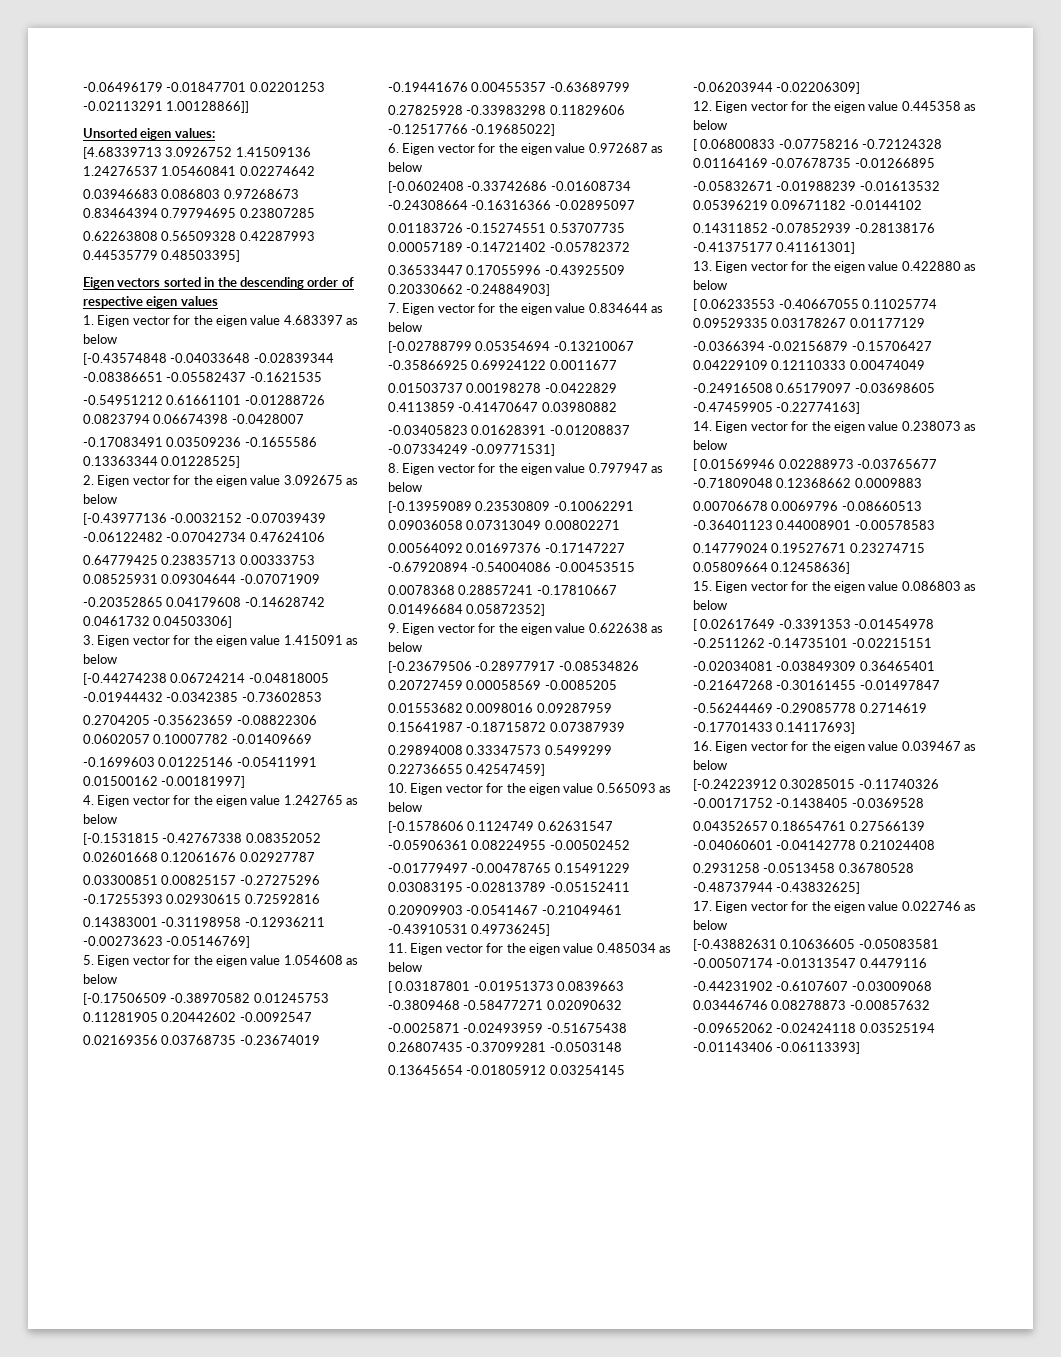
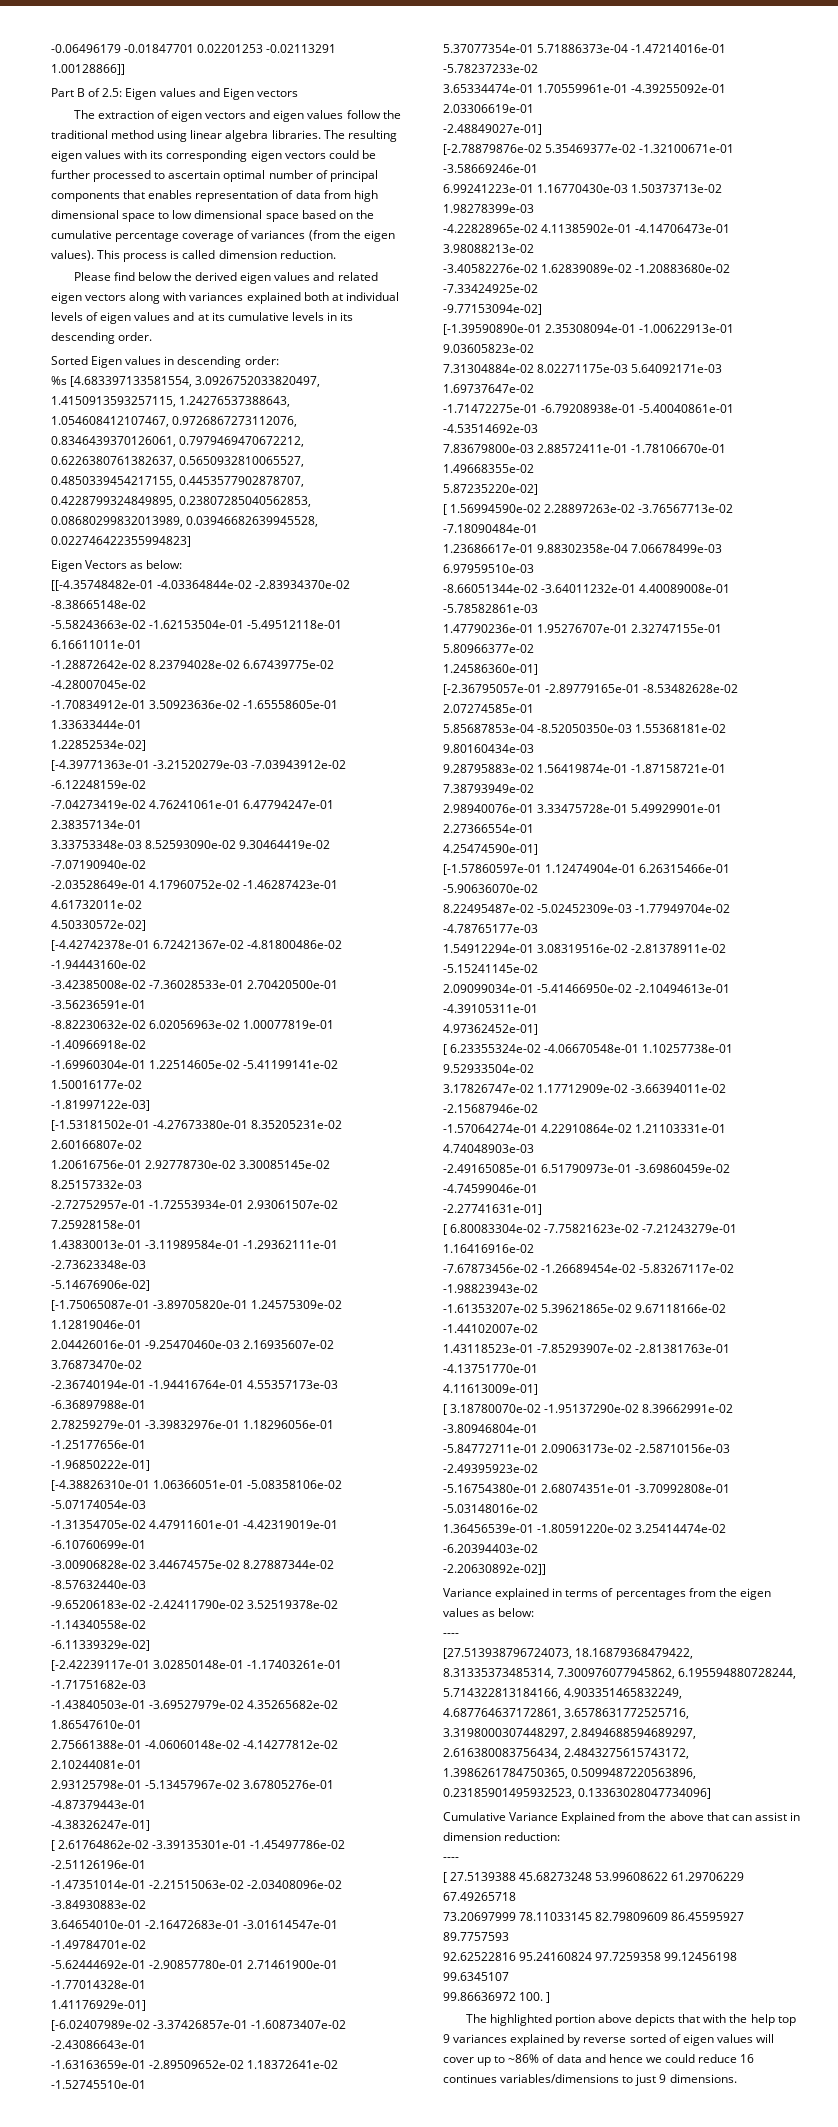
- Unsorted eigen values:
- [4.68339713 3.0926752 1.41509136 1.24276537 1.05460841 0.02274642
- 0.03946683 0.086803 0.97268673 0.83464394 0.79794695 0.23807285
- 0.62263808 0.56509328 0.42287993 0.44535779 0.48503395]
- Eigen vectors sorted in the descending order of respective eigen values
- 1. Eigen vector for the eigen value 4.683397 as below
- [-0.43574848 -0.04033648 -0.02839344 -0.08386651 -0.05582437 -0.1621535
- -0.54951212 0.61661101 -0.01288726 0.0823794 0.06674398 -0.0428007
- -0.17083491 0.03509236 -0.1655586 0.13363344 0.01228525]
- 2. Eigen vector for the eigen value 3.092675 as below
- [-0.43977136 -0.0032152 -0.07039439 -0.06122482 -0.07042734 0.47624106
- 0.64779425 0.23835713 0.00333753 0.08525931 0.09304644 -0.07071909
- -0.20352865 0.04179608 -0.14628742 0.0461732 0.04503306]
- 3. Eigen vector for the eigen value 1.415091 as below
- [-0.44274238 0.06724214 -0.04818005 -0.01944432 -0.0342385 -0.73602853
- 0.2704205 -0.35623659 -0.08822306 0.0602057 0.10007782 -0.01409669
- -0.1699603 0.01225146 -0.05411991 0.01500162 -0.00181997]
- 4. Eigen vector for the eigen value 1.242765 as below
- [-0.1531815 -0.42767338 0.08352052 0.02601668 0.12061676 0.02927787
- 0.03300851 0.00825157 -0.27275296 -0.17255393 0.02930615 0.72592816
- 0.14383001 -0.31198958 -0.12936211 -0.00273623 -0.05146769]
- 5. Eigen vector for the eigen value 1.054608 as below
- [-0.17506509 -0.38970582 0.01245753 0.11281905 0.20442602 -0.0092547
- 0.02169356 0.03768735 -0.23674019 -0.19441676 0.00455357 -0.63689799
- 0.27825928 -0.33983298 0.11829606 -0.12517766 -0.19685022]
- 6. Eigen vector for the eigen value 0.972687 as below
- [-0.0602408 -0.33742686 -0.01608734 -0.24308664 -0.16316366 -0.02895097
- 0.01183726 -0.15274551 0.53707735 0.00057189 -0.14721402 -0.05782372
- 0.36533447 0.17055996 -0.43925509 0.20330662 -0.24884903]
- 7. Eigen vector for the eigen value 0.834644 as below
- [-0.02788799 0.05354694 -0.13210067 -0.35866925 0.69924122 0.0011677
- 0.01503737 0.00198278 -0.0422829 0.4113859 -0.41470647 0.03980882
- -0.03405823 0.01628391 -0.01208837 -0.07334249 -0.09771531]
- 8. Eigen vector for the eigen value 0.797947 as below
- [-0.13959089 0.23530809 -0.10062291 0.09036058 0.07313049 0.00802271
- 0.00564092 0.01697376 -0.17147227 -0.67920894 -0.54004086 -0.00453515
- 0.0078368 0.28857241 -0.17810667 0.01496684 0.05872352]
- 9. Eigen vector for the eigen value 0.622638 as below
- [-0.23679506 -0.28977917 -0.08534826 0.20727459 0.00058569 -0.0085205
- 0.01553682 0.0098016 0.09287959 0.15641987 -0.18715872 0.07387939
- 0.29894008 0.33347573 0.5499299 0.22736655 0.42547459]
- 10. Eigen vector for the eigen value 0.565093 as below
- [-0.1578606 0.1124749 0.62631547 -0.05906361 0.08224955 -0.00502452
- -0.01779497 -0.00478765 0.15491229 0.03083195 -0.02813789 -0.05152411
- 0.20909903 -0.0541467 -0.21049461 -0.43910531 0.49736245]
- 11. Eigen vector for the eigen value 0.485034 as below
- [ 0.03187801 -0.01951373 0.0839663 -0.3809468 -0.58477271 0.02090632
- -0.0025871 -0.02493959 -0.51675438 0.26807435 -0.37099281 -0.0503148
- 0.13645654 -0.01805912 0.03254145 -0.06203944 -0.02206309]
- 12. Eigen vector for the eigen value 0.445358 as below
- [ 0.06800833 -0.07758216 -0.72124328 0.01164169 -0.07678735 -0.01266895
- -0.05832671 -0.01988239 -0.01613532 0.05396219 0.09671182 -0.0144102
- 0.14311852 -0.07852939 -0.28138176 -0.41375177 0.41161301]
- 13. Eigen vector for the eigen value 0.422880 as below
- [ 0.06233553 -0.40667055 0.11025774 0.09529335 0.03178267 0.01177129
- -0.0366394 -0.02156879 -0.15706427 0.04229109 0.12110333 0.00474049
- -0.24916508 0.65179097 -0.03698605 -0.47459905 -0.22774163]
- 14. Eigen vector for the eigen value 0.238073 as below
- [ 0.01569946 0.02288973 -0.03765677 -0.71809048 0.12368662 0.0009883
- 0.00706678 0.0069796 -0.08660513 -0.36401123 0.44008901 -0.00578583
- 0.14779024 0.19527671 0.23274715 0.05809664 0.12458636]
- 15. Eigen vector for the eigen value 0.086803 as below
- [ 0.02617649 -0.3391353 -0.01454978 -0.2511262 -0.14735101 -0.02215151
- -0.02034081 -0.03849309 0.36465401 -0.21647268 -0.30161455 -0.01497847
- -0.56244469 -0.29085778 0.2714619 -0.17701433 0.14117693]
- 16. Eigen vector for the eigen value 0.039467 as below
- [-0.24223912 0.30285015 -0.11740326 -0.00171752 -0.1438405 -0.0369528
- 0.04352657 0.18654761 0.27566139 -0.04060601 -0.04142778 0.21024408
- 0.2931258 -0.0513458 0.36780528 -0.48737944 -0.43832625]
- 17. Eigen vector for the eigen value 0.022746 as below
- [-0.43882631 0.10636605 -0.05083581 -0.00507174 -0.01313547 0.4479116
- -0.44231902 -0.6107607 -0.03009068 0.03446746 0.08278873 -0.00857632
- -0.09652062 -0.02424118 0.03525194 -0.01143406 -0.06113393]
+ Part B of 2.5: Eigen values and Eigen vectors
+ The extraction of eigen vectors and eigen values follow the traditional method using linear algebra libraries. The resulting eigen values with its corresponding eigen vectors could be further processed to ascertain optimal number of principal components that enables representation of data from high dimensional space to low dimensional space based on the cumulative percentage coverage of variances (from the eigen values). This process is called dimension reduction.
+ Please find below the derived eigen values and related eigen vectors along with variances explained both at individual levels of eigen values and at its cumulative levels in its descending order.
+ Sorted Eigen values in descending order:
+ %s [4.683397133581554, 3.0926752033820497, 1.4150913593257115, 1.24276537388643, 1.054608412107467, 0.9726867273112076, 0.8346439370126061, 0.7979469470672212, 0.6226380761382637, 0.5650932810065527, 0.4850339454217155, 0.4453577902878707, 0.4228799324849895, 0.23807285040562853, 0.08680299832013989, 0.03946682639945528, 0.022746422355994823]
+ Eigen Vectors as below:
+ [[-4.35748482e-01 -4.03364844e-02 -2.83934370e-02 -8.38665148e-02
+ -5.58243663e-02 -1.62153504e-01 -5.49512118e-01 6.16611011e-01
+ -1.28872642e-02 8.23794028e-02 6.67439775e-02 -4.28007045e-02
+ -1.70834912e-01 3.50923636e-02 -1.65558605e-01 1.33633444e-01
+ 1.22852534e-02]
+ [-4.39771363e-01 -3.21520279e-03 -7.03943912e-02 -6.12248159e-02
+ -7.04273419e-02 4.76241061e-01 6.47794247e-01 2.38357134e-01
+ 3.33753348e-03 8.52593090e-02 9.30464419e-02 -7.07190940e-02
+ -2.03528649e-01 4.17960752e-02 -1.46287423e-01 4.61732011e-02
+ 4.50330572e-02]
+ [-4.42742378e-01 6.72421367e-02 -4.81800486e-02 -1.94443160e-02
+ -3.42385008e-02 -7.36028533e-01 2.70420500e-01 -3.56236591e-01
+ -8.82230632e-02 6.02056963e-02 1.00077819e-01 -1.40966918e-02
+ -1.69960304e-01 1.22514605e-02 -5.41199141e-02 1.50016177e-02
+ -1.81997122e-03]
+ [-1.53181502e-01 -4.27673380e-01 8.35205231e-02 2.60166807e-02
+ 1.20616756e-01 2.92778730e-02 3.30085145e-02 8.25157332e-03
+ -2.72752957e-01 -1.72553934e-01 2.93061507e-02 7.25928158e-01
+ 1.43830013e-01 -3.11989584e-01 -1.29362111e-01 -2.73623348e-03
+ -5.14676906e-02]
+ [-1.75065087e-01 -3.89705820e-01 1.24575309e-02 1.12819046e-01
+ 2.04426016e-01 -9.25470460e-03 2.16935607e-02 3.76873470e-02
+ -2.36740194e-01 -1.94416764e-01 4.55357173e-03 -6.36897988e-01
+ 2.78259279e-01 -3.39832976e-01 1.18296056e-01 -1.25177656e-01
+ -1.96850222e-01]
+ [-4.38826310e-01 1.06366051e-01 -5.08358106e-02 -5.07174054e-03
+ -1.31354705e-02 4.47911601e-01 -4.42319019e-01 -6.10760699e-01
+ -3.00906828e-02 3.44674575e-02 8.27887344e-02 -8.57632440e-03
+ -9.65206183e-02 -2.42411790e-02 3.52519378e-02 -1.14340558e-02
+ -6.11339329e-02]
+ [-2.42239117e-01 3.02850148e-01 -1.17403261e-01 -1.71751682e-03
+ -1.43840503e-01 -3.69527979e-02 4.35265682e-02 1.86547610e-01
+ 2.75661388e-01 -4.06060148e-02 -4.14277812e-02 2.10244081e-01
+ 2.93125798e-01 -5.13457967e-02 3.67805276e-01 -4.87379443e-01
+ -4.38326247e-01]
+ [ 2.61764862e-02 -3.39135301e-01 -1.45497786e-02 -2.51126196e-01
+ -1.47351014e-01 -2.21515063e-02 -2.03408096e-02 -3.84930883e-02
+ 3.64654010e-01 -2.16472683e-01 -3.01614547e-01 -1.49784701e-02
+ -5.62444692e-01 -2.90857780e-01 2.71461900e-01 -1.77014328e-01
+ 1.41176929e-01]
+ [-6.02407989e-02 -3.37426857e-01 -1.60873407e-02 -2.43086643e-01
+ -1.63163659e-01 -2.89509652e-02 1.18372641e-02 -1.52745510e-01
+ 5.37077354e-01 5.71886373e-04 -1.47214016e-01 -5.78237233e-02
+ 3.65334474e-01 1.70559961e-01 -4.39255092e-01 2.03306619e-01
+ -2.48849027e-01]
+ [-2.78879876e-02 5.35469377e-02 -1.32100671e-01 -3.58669246e-01
+ 6.99241223e-01 1.16770430e-03 1.50373713e-02 1.98278399e-03
+ -4.22828965e-02 4.11385902e-01 -4.14706473e-01 3.98088213e-02
+ -3.40582276e-02 1.62839089e-02 -1.20883680e-02 -7.33424925e-02
+ -9.77153094e-02]
+ [-1.39590890e-01 2.35308094e-01 -1.00622913e-01 9.03605823e-02
+ 7.31304884e-02 8.02271175e-03 5.64092171e-03 1.69737647e-02
+ -1.71472275e-01 -6.79208938e-01 -5.40040861e-01 -4.53514692e-03
+ 7.83679800e-03 2.88572411e-01 -1.78106670e-01 1.49668355e-02
+ 5.87235220e-02]
+ [ 1.56994590e-02 2.28897263e-02 -3.76567713e-02 -7.18090484e-01
+ 1.23686617e-01 9.88302358e-04 7.06678499e-03 6.97959510e-03
+ -8.66051344e-02 -3.64011232e-01 4.40089008e-01 -5.78582861e-03
+ 1.47790236e-01 1.95276707e-01 2.32747155e-01 5.80966377e-02
+ 1.24586360e-01]
+ [-2.36795057e-01 -2.89779165e-01 -8.53482628e-02 2.07274585e-01
+ 5.85687853e-04 -8.52050350e-03 1.55368181e-02 9.80160434e-03
+ 9.28795883e-02 1.56419874e-01 -1.87158721e-01 7.38793949e-02
+ 2.98940076e-01 3.33475728e-01 5.49929901e-01 2.27366554e-01
+ 4.25474590e-01]
+ [-1.57860597e-01 1.12474904e-01 6.26315466e-01 -5.90636070e-02
+ 8.22495487e-02 -5.02452309e-03 -1.77949704e-02 -4.78765177e-03
+ 1.54912294e-01 3.08319516e-02 -2.81378911e-02 -5.15241145e-02
+ 2.09099034e-01 -5.41466950e-02 -2.10494613e-01 -4.39105311e-01
+ 4.97362452e-01]
+ [ 6.23355324e-02 -4.06670548e-01 1.10257738e-01 9.52933504e-02
+ 3.17826747e-02 1.17712909e-02 -3.66394011e-02 -2.15687946e-02
+ -1.57064274e-01 4.22910864e-02 1.21103331e-01 4.74048903e-03
+ -2.49165085e-01 6.51790973e-01 -3.69860459e-02 -4.74599046e-01
+ -2.27741631e-01]
+ [ 6.80083304e-02 -7.75821623e-02 -7.21243279e-01 1.16416916e-02
+ -7.67873456e-02 -1.26689454e-02 -5.83267117e-02 -1.98823943e-02
+ -1.61353207e-02 5.39621865e-02 9.67118166e-02 -1.44102007e-02
+ 1.43118523e-01 -7.85293907e-02 -2.81381763e-01 -4.13751770e-01
+ 4.11613009e-01]
+ [ 3.18780070e-02 -1.95137290e-02 8.39662991e-02 -3.80946804e-01
+ -5.84772711e-01 2.09063173e-02 -2.58710156e-03 -2.49395923e-02
+ -5.16754380e-01 2.68074351e-01 -3.70992808e-01 -5.03148016e-02
+ 1.36456539e-01 -1.80591220e-02 3.25414474e-02 -6.20394403e-02
+ -2.20630892e-02]]
+ Variance explained in terms of percentages from the eigen values as below:
+ ----
+ [27.513938796724073, 18.16879368479422, 8.31335373485314, 7.300976077945862, 6.195594880728244, 5.714322813184166, 4.903351465832249, 4.687764637172861, 3.6578631772525716, 3.3198000307448297, 2.8494688594689297, 2.616380083756434, 2.4843275615743172, 1.3986261784750365, 0.5099487220563896, 0.23185901495932523, 0.13363028047734096]
+ Cumulative Variance Explained from the above that can assist in dimension reduction:
+ ----
+ [ 27.5139388 45.68273248 53.99608622 61.29706229 67.49265718
+ 73.20697999 78.11033145 82.79809609 86.45595927 89.7757593
+ 92.62522816 95.24160824 97.7259358 99.12456198 99.6345107
+ 99.86636972 100. ]
+ The highlighted portion above depicts that with the help top 9 variances explained by reverse sorted of eigen values will cover up to ~86% of data and hence we could reduce 16 continues variables/dimensions to just 9 dimensions.

